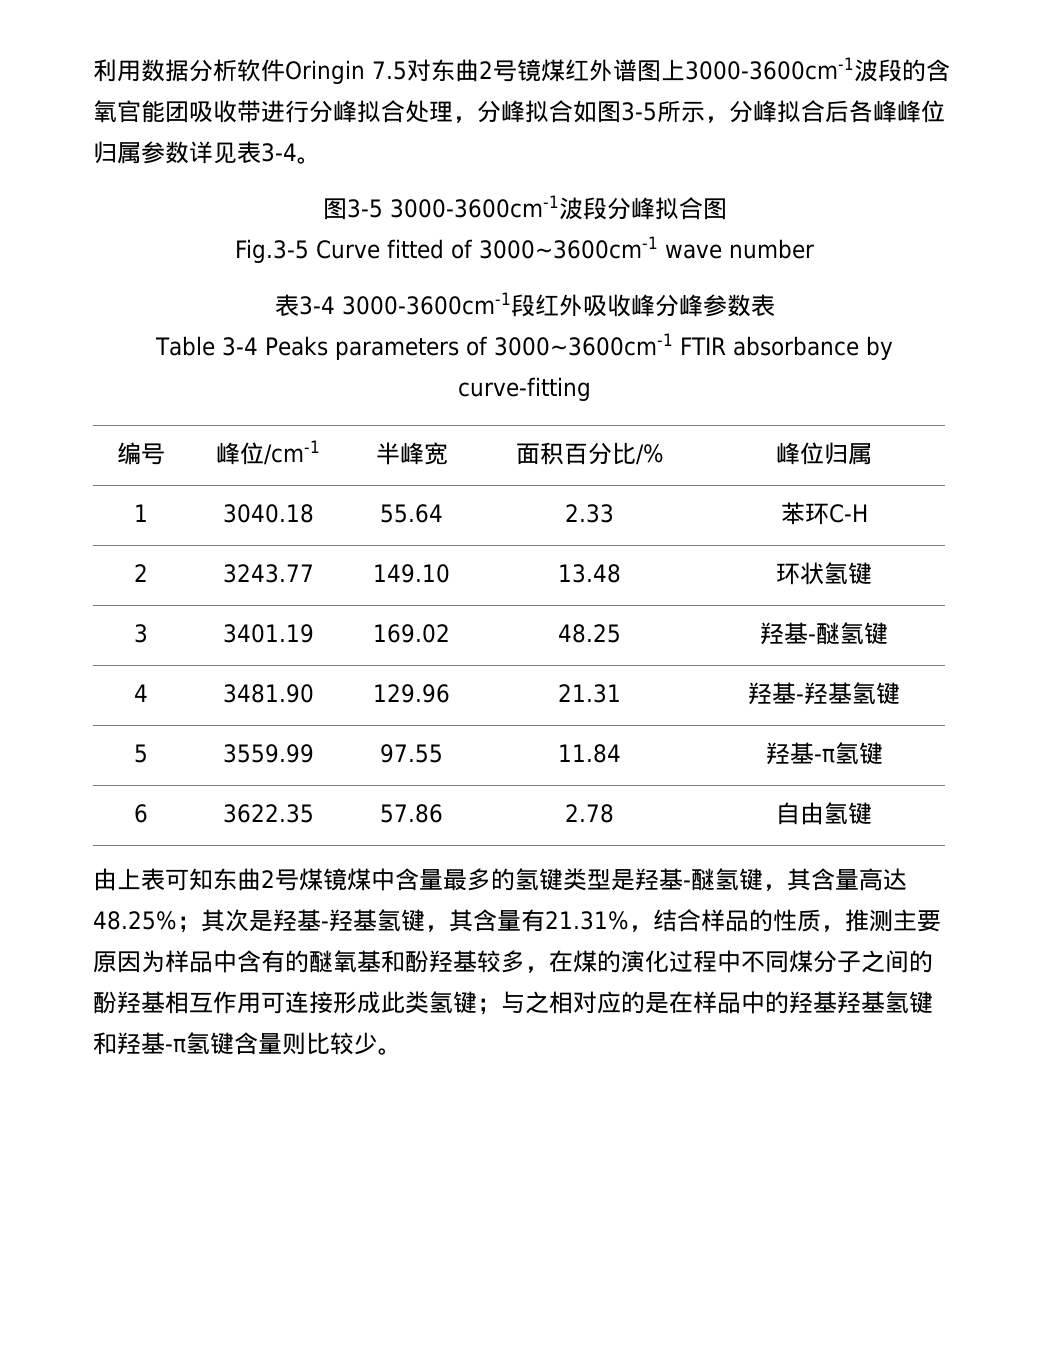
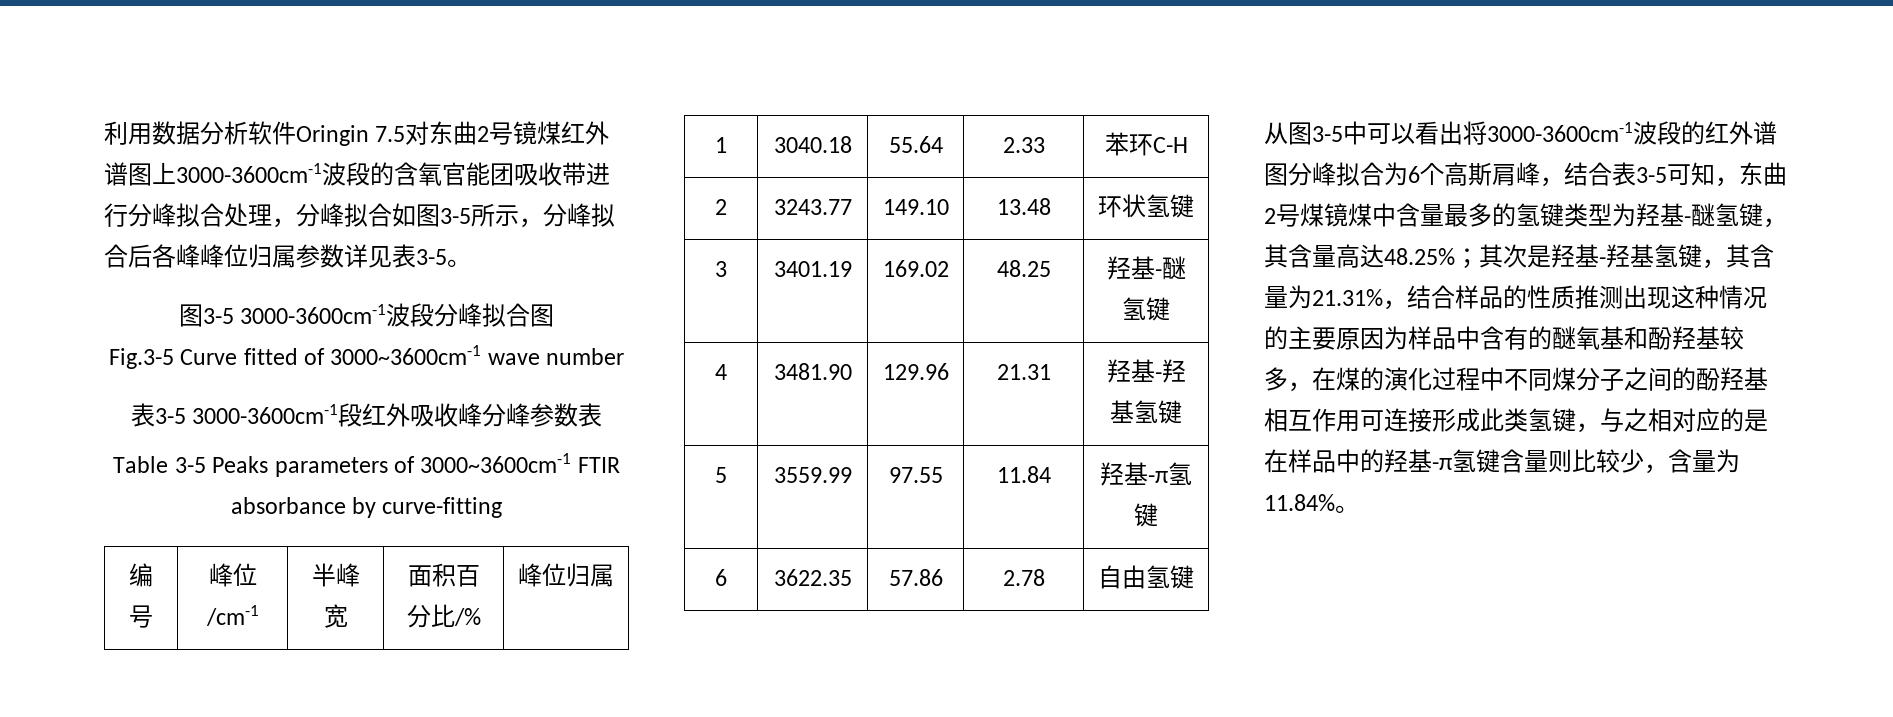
- 利用数据分析软件Oringin 7.5对东曲2号镜煤红外谱图上3000-3600cm-1波段的含氧官能团吸收带进行分峰拟合处理，分峰拟合如图3-5所示，分峰拟合后各峰峰位归属参数详见表3-4。
+ 利用数据分析软件Oringin 7.5对东曲2号镜煤红外谱图上3000-3600cm-1波段的含氧官能团吸收带进行分峰拟合处理，分峰拟合如图3-5所示，分峰拟合后各峰峰位归属参数详见表3-5。
- 表3-4 3000-3600cm-1段红外吸收峰分峰参数表
+ 表3-5 3000-3600cm-1段红外吸收峰分峰参数表
- Table 3-4 Peaks parameters of 3000~3600cm-1 FTIR absorbance by curve-fitting
+ Table 3-5 Peaks parameters of 3000~3600cm-1 FTIR absorbance by curve-fitting
- 由上表可知东曲2号煤镜煤中含量最多的氢键类型是羟基-醚氢键，其含量高达48.25%；
+ 从图3-5中可以看出将3000-3600cm-1波段的红外谱图分峰拟合为6个高斯肩峰，结合表3-5可知，东曲2号煤镜煤中含量最多的氢键类型为羟基-醚氢键，其含量高达48.25%；
- 其次是羟基-羟基氢键，其含量有21.31%，结合样品的性质，推测主要原因为样品中含有的醚氧基和酚羟基较多，在煤的演化过程中不同煤分子之间的酚羟基相互作用可连接形成此类氢键；与之相对应的是在样品中的羟基羟基氢键和羟基-π氢键含量则比较少。
+ 其次是羟基-羟基氢键，其含量为21.31%，结合样品的性质推测出现这种情况的主要原因为样品中含有的醚氧基和酚羟基较多，在煤的演化过程中不同煤分子之间的酚羟基相互作用可连接形成此类氢键，与之相对应的是在样品中的羟基-π氢键含量则比较少，含量为11.84%。

